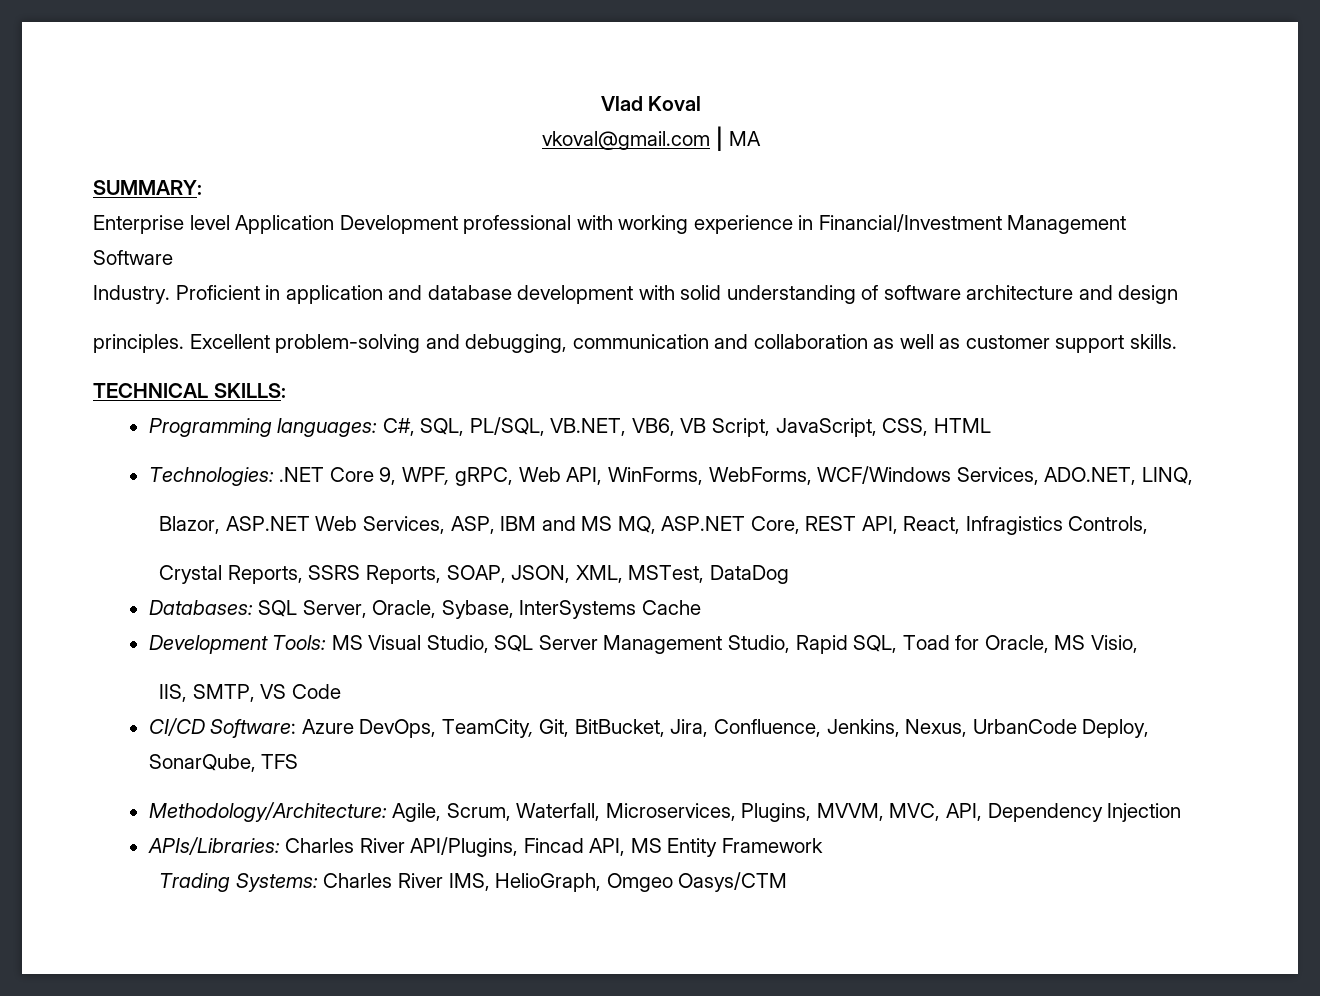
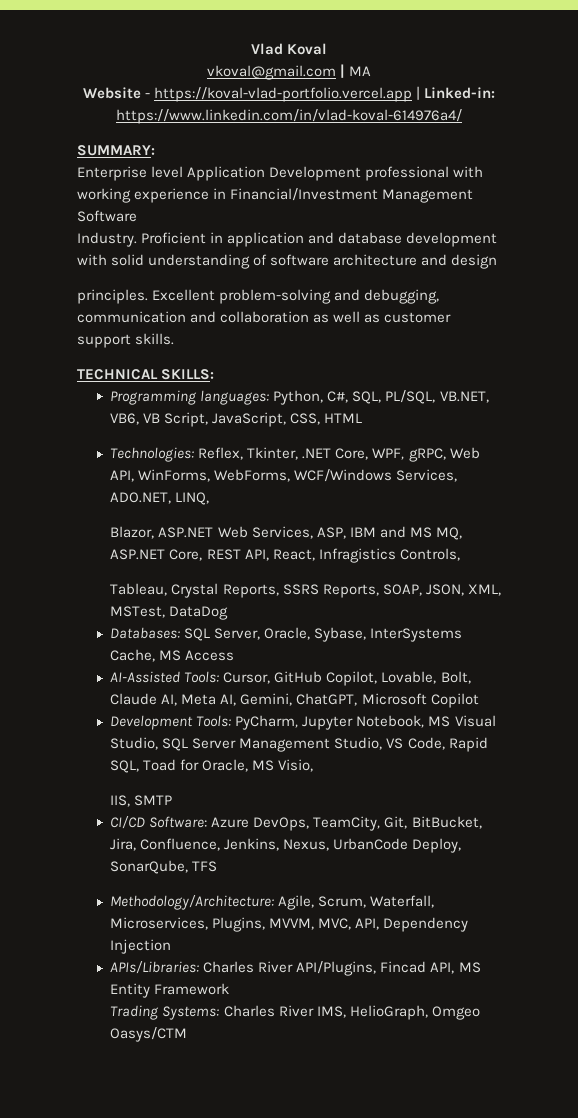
+ Website - https://koval-vlad-portfolio.vercel.app | Linked-in: https://www.linkedin.com/in/vlad-koval-614976a4/
- Programming languages: C#, SQL, PL/SQL, VB.NET, VB6, VB Script, JavaScript, CSS, HTML
+ Programming languages: Python, C#, SQL, PL/SQL, VB.NET, VB6, VB Script, JavaScript, CSS, HTML
- Technologies: .NET Core 9, WPF, gRPC, Web API, WinForms, WebForms, WCF/Windows Services, ADO.NET, LINQ,
+ Technologies: Reflex, Tkinter, .NET Core, WPF, gRPC, Web API, WinForms, WebForms, WCF/Windows Services, ADO.NET, LINQ,
- Crystal Reports, SSRS Reports, SOAP, JSON, XML, MSTest, DataDog
+ Tableau, Crystal Reports, SSRS Reports, SOAP, JSON, XML, MSTest, DataDog
- Databases: SQL Server, Oracle, Sybase, InterSystems Cache
+ Databases: SQL Server, Oracle, Sybase, InterSystems Cache, MS Access
+ AI-Assisted Tools: Cursor, GitHub Copilot, Lovable, Bolt, Claude AI, Meta AI, Gemini, ChatGPT, Microsoft Copilot
- Development Tools: MS Visual Studio, SQL Server Management Studio, Rapid SQL, Toad for Oracle, MS Visio,
+ Development Tools: PyCharm, Jupyter Notebook, MS Visual Studio, SQL Server Management Studio, VS Code, Rapid SQL, Toad for Oracle, MS Visio,
- IIS, SMTP, VS Code
+ IIS, SMTP

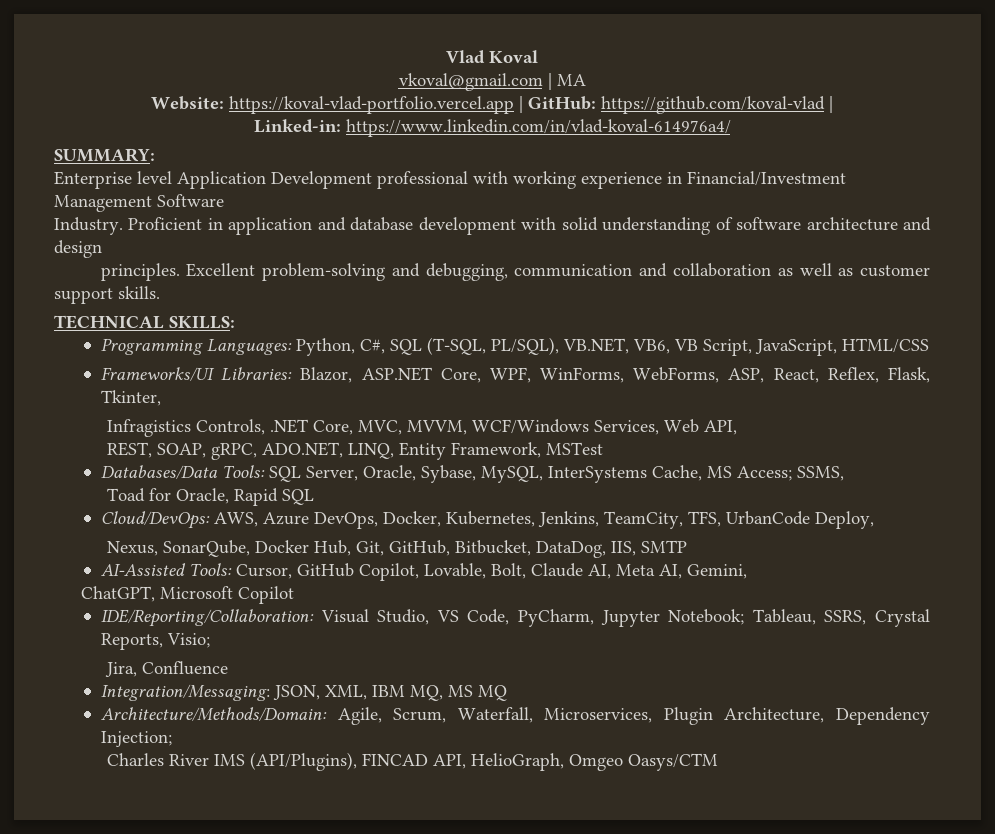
- Website - https://koval-vlad-portfolio.vercel.app | Linked-in: https://www.linkedin.com/in/vlad-koval-614976a4/
+ Website: https://koval-vlad-portfolio.vercel.app | GitHub: https://github.com/koval-vlad |
+ Linked-in: https://www.linkedin.com/in/vlad-koval-614976a4/
- Programming languages: Python, C#, SQL, PL/SQL, VB.NET, VB6, VB Script, JavaScript, CSS, HTML
- Technologies: Reflex, Tkinter, .NET Core, WPF, gRPC, Web API, WinForms, WebForms, WCF/Windows Services, ADO.NET, LINQ,
- Blazor, ASP.NET Web Services, ASP, IBM and MS MQ, ASP.NET Core, REST API, React, Infragistics Controls,
- Tableau, Crystal Reports, SSRS Reports, SOAP, JSON, XML, MSTest, DataDog
- Databases: SQL Server, Oracle, Sybase, InterSystems Cache, MS Access
+ Programming Languages: Python, C#, SQL (T-SQL, PL/SQL), VB.NET, VB6, VB Script, JavaScript, HTML/CSS
+ Frameworks/UI Libraries: Blazor, ASP.NET Core, WPF, WinForms, WebForms, ASP, React, Reflex, Flask, Tkinter,
+ Infragistics Controls, .NET Core, MVC, MVVM, WCF/Windows Services, Web API,
+ REST, SOAP, gRPC, ADO.NET, LINQ, Entity Framework, MSTest
+ Databases/Data Tools: SQL Server, Oracle, Sybase, MySQL, InterSystems Cache, MS Access; SSMS,
+ Toad for Oracle, Rapid SQL
+ Cloud/DevOps: AWS, Azure DevOps, Docker, Kubernetes, Jenkins, TeamCity, TFS, UrbanCode Deploy,
+ Nexus, SonarQube, Docker Hub, Git, GitHub, Bitbucket, DataDog, IIS, SMTP
- AI-Assisted Tools: Cursor, GitHub Copilot, Lovable, Bolt, Claude AI, Meta AI, Gemini, ChatGPT, Microsoft Copilot
+ AI-Assisted Tools: Cursor, GitHub Copilot, Lovable, Bolt, Claude AI, Meta AI, Gemini,
+ ChatGPT, Microsoft Copilot
- Development Tools: PyCharm, Jupyter Notebook, MS Visual Studio, SQL Server Management Studio, VS Code, Rapid SQL, Toad for Oracle, MS Visio,
- IIS, SMTP
- CI/CD Software: Azure DevOps, TeamCity, Git, BitBucket, Jira, Confluence, Jenkins, Nexus, UrbanCode Deploy, SonarQube, TFS
- Methodology/Architecture: Agile, Scrum, Waterfall, Microservices, Plugins, MVVM, MVC, API, Dependency Injection
- APIs/Libraries: Charles River API/Plugins, Fincad API, MS Entity Framework
- Trading Systems: Charles River IMS, HelioGraph, Omgeo Oasys/CTM
+ IDE/Reporting/Collaboration: Visual Studio, VS Code, PyCharm, Jupyter Notebook; Tableau, SSRS, Crystal Reports, Visio;
+ Jira, Confluence
+ Integration/Messaging: JSON, XML, IBM MQ, MS MQ
+ Architecture/Methods/Domain: Agile, Scrum, Waterfall, Microservices, Plugin Architecture, Dependency Injection;
+ Charles River IMS (API/Plugins), FINCAD API, HelioGraph, Omgeo Oasys/CTM

